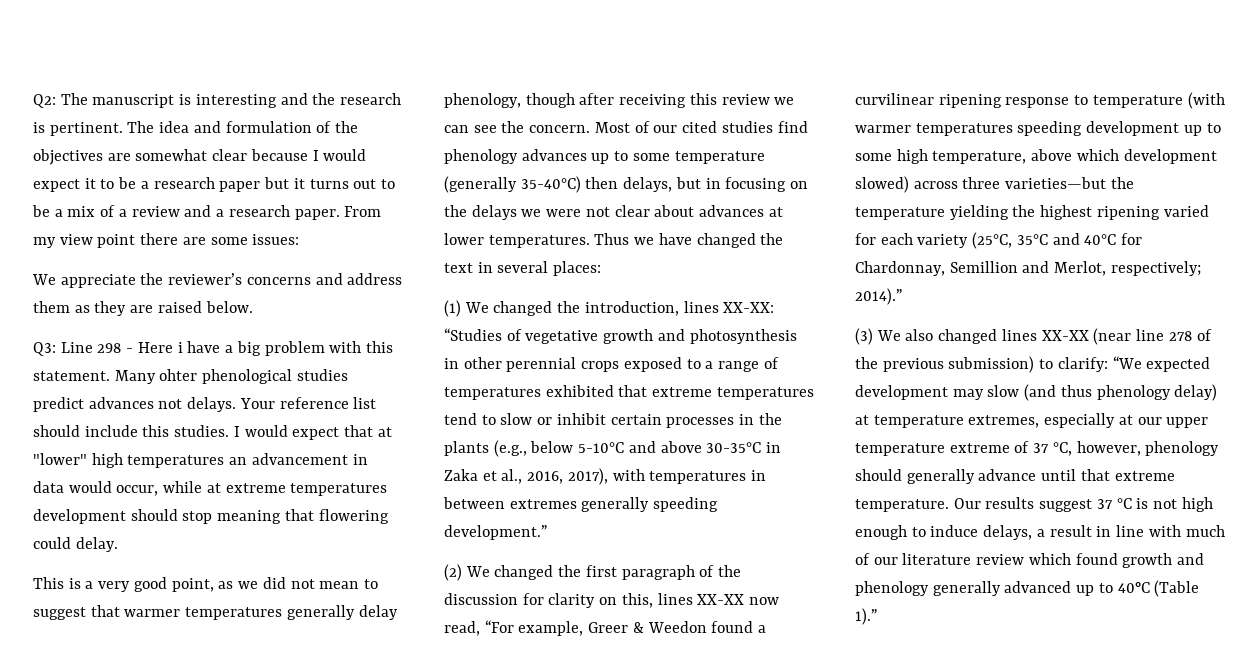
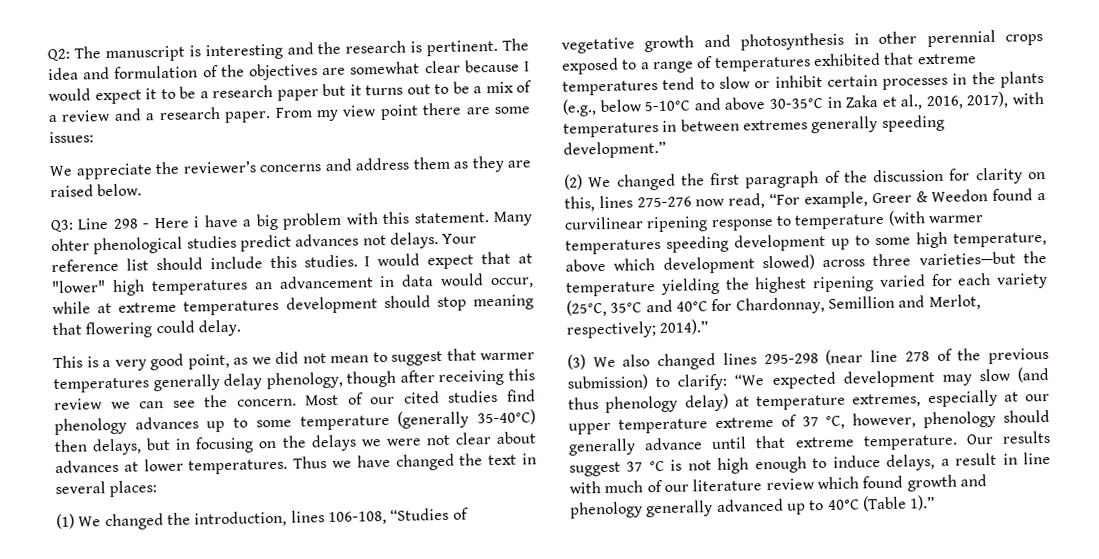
- (1) We changed the introduction, lines XX-XX: “Studies of vegetative growth and photosynthesis in other perennial crops exposed to a range of temperatures exhibited that extreme temperatures tend to slow or inhibit certain processes in the plants (e.g., below 5-10°C and above 30-35°C in Zaka et al., 2016, 2017), with temperatures in between extremes generally speeding development.”
+ (1) We changed the introduction, lines 106-108, “Studies of vegetative growth and photosynthesis in other perennial crops exposed to a range of temperatures exhibited that extreme temperatures tend to slow or inhibit certain processes in the plants (e.g., below 5-10°C and above 30-35°C in Zaka et al., 2016, 2017), with temperatures in between extremes generally speeding development.”
- (2) We changed the first paragraph of the discussion for clarity on this, lines XX-XX now read, “For example, Greer & Weedon found a curvilinear ripening response to temperature (with warmer temperatures speeding development up to some high temperature, above which development slowed) across three varieties—but the temperature yielding the highest ripening varied for each variety (25°C, 35°C and 40°C for Chardonnay, Semillion and Merlot, respectively;
+ (2) We changed the first paragraph of the discussion for clarity on this, lines 275-276 now read, “For example, Greer & Weedon found a curvilinear ripening response to temperature (with warmer temperatures speeding development up to some high temperature, above which development slowed) across three varieties—but the temperature yielding the highest ripening varied for each variety (25°C, 35°C and 40°C for Chardonnay, Semillion and Merlot, respectively;
- (3) We also changed lines XX-XX (near line 278 of the previous submission) to clarify: “We expected development may slow (and thus phenology delay) at temperature extremes, especially at our upper temperature extreme of 37 °C, however, phenology should generally advance until that extreme temperature.
+ (3) We also changed lines 295-298 (near line 278 of the previous submission) to clarify: “We expected development may slow (and thus phenology delay) at temperature extremes, especially at our upper temperature extreme of 37 °C, however, phenology should generally advance until that extreme temperature.

